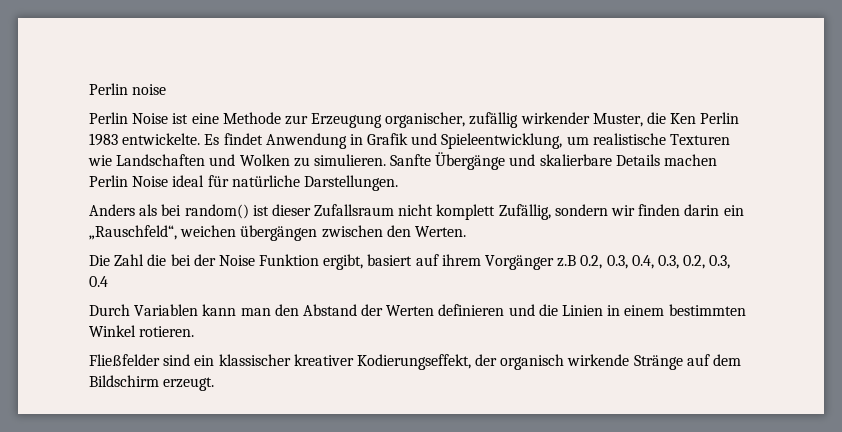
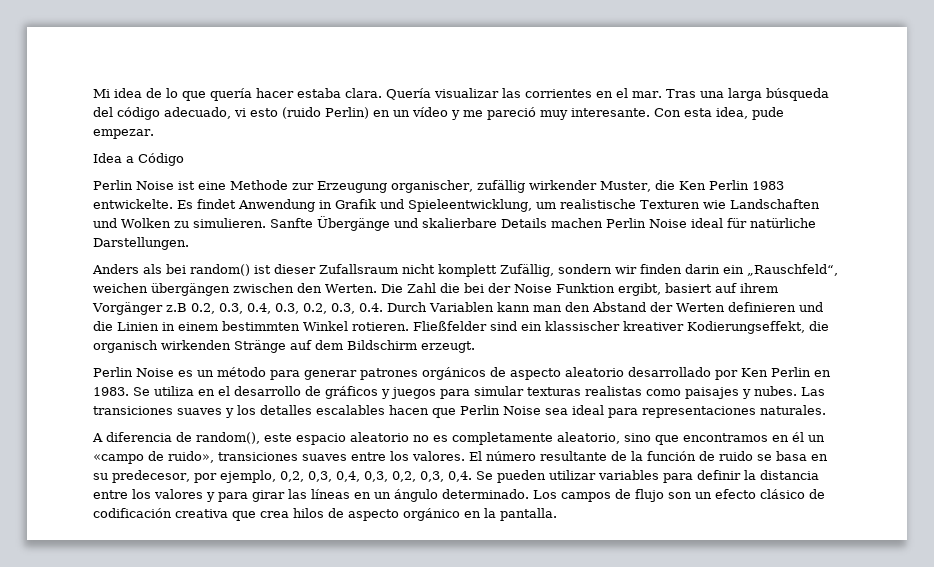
- Perlin noise
+ Mi idea de lo que quería hacer estaba clara. Quería visualizar las corrientes en el mar. Tras una larga búsqueda del código adecuado, vi esto (ruido Perlin) en un vídeo y me pareció muy interesante. Con esta idea, pude empezar.
+ Idea a Código
- Anders als bei random() ist dieser Zufallsraum nicht komplett Zufällig, sondern wir finden darin ein „Rauschfeld“, weichen übergängen zwischen den Werten.
- Die Zahl die bei der Noise Funktion ergibt, basiert auf ihrem Vorgänger z.B 0.2, 0.3, 0.4, 0.3, 0.2, 0.3, 0.4
- Durch Variablen kann man den Abstand der Werten definieren und die Linien in einem bestimmten Winkel rotieren.
- Fließfelder sind ein klassischer kreativer Kodierungseffekt, der organisch wirkende Stränge auf dem Bildschirm erzeugt.
+ Anders als bei random() ist dieser Zufallsraum nicht komplett Zufällig, sondern wir finden darin ein „Rauschfeld“, weichen übergängen zwischen den Werten. Die Zahl die bei der Noise Funktion ergibt, basiert auf ihrem Vorgänger z.B 0.2, 0.3, 0.4, 0.3, 0.2, 0.3, 0.4. Durch Variablen kann man den Abstand der Werten definieren und die Linien in einem bestimmten Winkel rotieren. Fließfelder sind ein klassischer kreativer Kodierungseffekt, die organisch wirkenden Stränge auf dem Bildschirm erzeugt.
+ Perlin Noise es un método para generar patrones orgánicos de aspecto aleatorio desarrollado por Ken Perlin en 1983. Se utiliza en el desarrollo de gráficos y juegos para simular texturas realistas como paisajes y nubes. Las transiciones suaves y los detalles escalables hacen que Perlin Noise sea ideal para representaciones naturales.
+ A diferencia de random(), este espacio aleatorio no es completamente aleatorio, sino que encontramos en él un «campo de ruido», transiciones suaves entre los valores. El número resultante de la función de ruido se basa en su predecesor, por ejemplo, 0,2, 0,3, 0,4, 0,3, 0,2, 0,3, 0,4. Se pueden utilizar variables para definir la distancia entre los valores y para girar las líneas en un ángulo determinado. Los campos de flujo son un efecto clásico de codificación creativa que crea hilos de aspecto orgánico en la pantalla.

